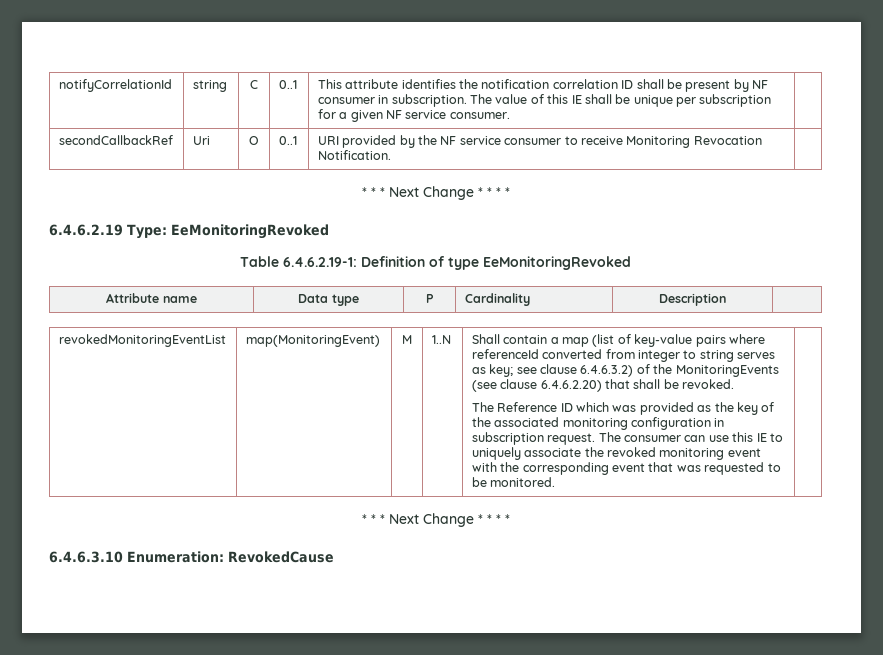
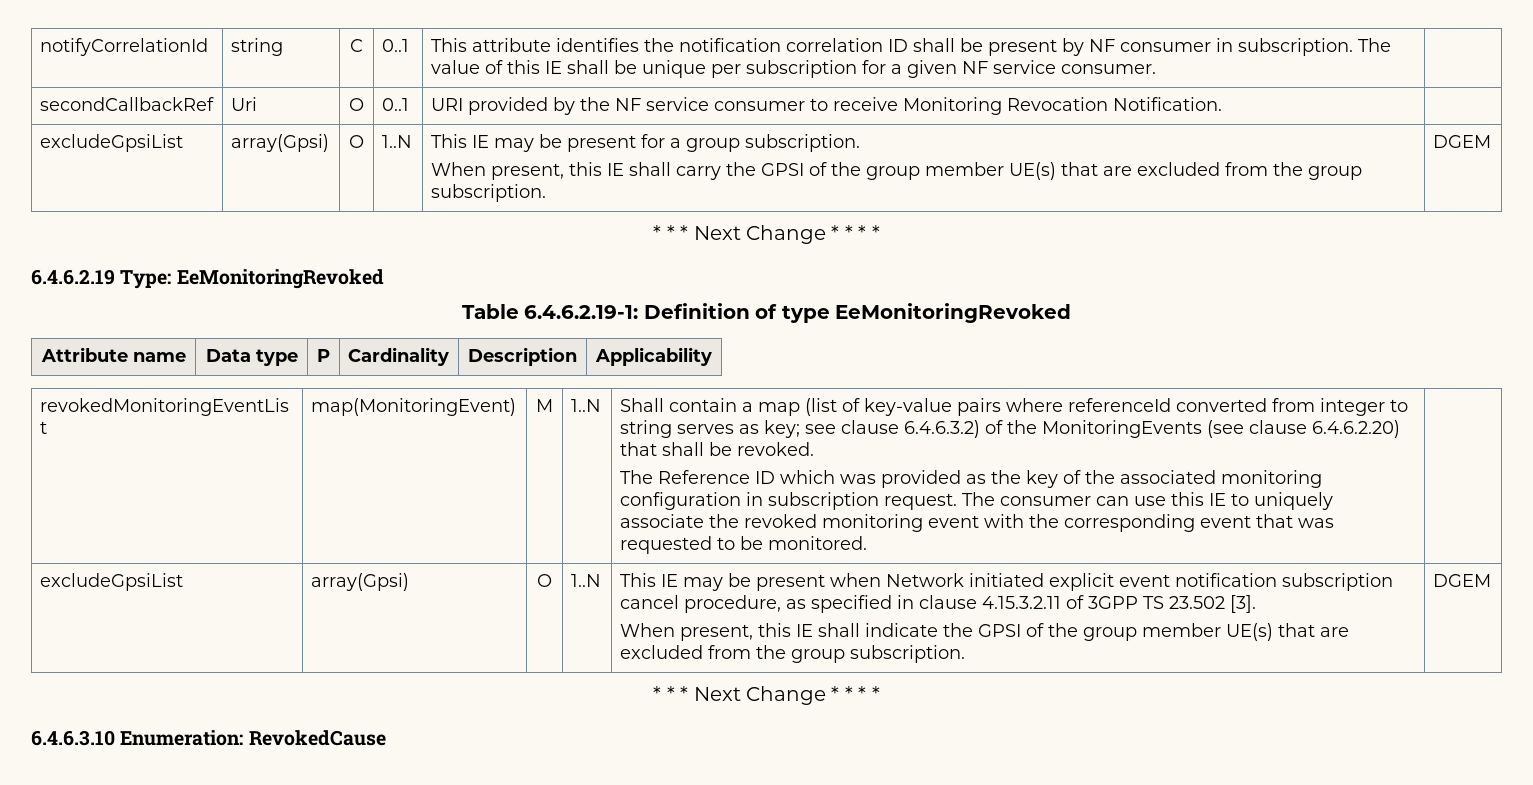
+ excludeGpsiList | array(Gpsi) | O | 1..N | This IE may be present for a group subscription.
+ When present, this IE shall carry the GPSI of the group member UE(s) that are excluded from the group subscription. | DGEM
- Attribute name | Data type | P | Cardinality | Description |
+ Attribute name | Data type | P | Cardinality | Description | Applicability
+ excludeGpsiList | array(Gpsi) | O | 1..N | This IE may be present when Network initiated explicit event notification subscription cancel procedure, as specified in clause 4.15.3.2.11 of 3GPP TS 23.502 [3].
+ When present, this IE shall indicate the GPSI of the group member UE(s) that are excluded from the group subscription. | DGEM

